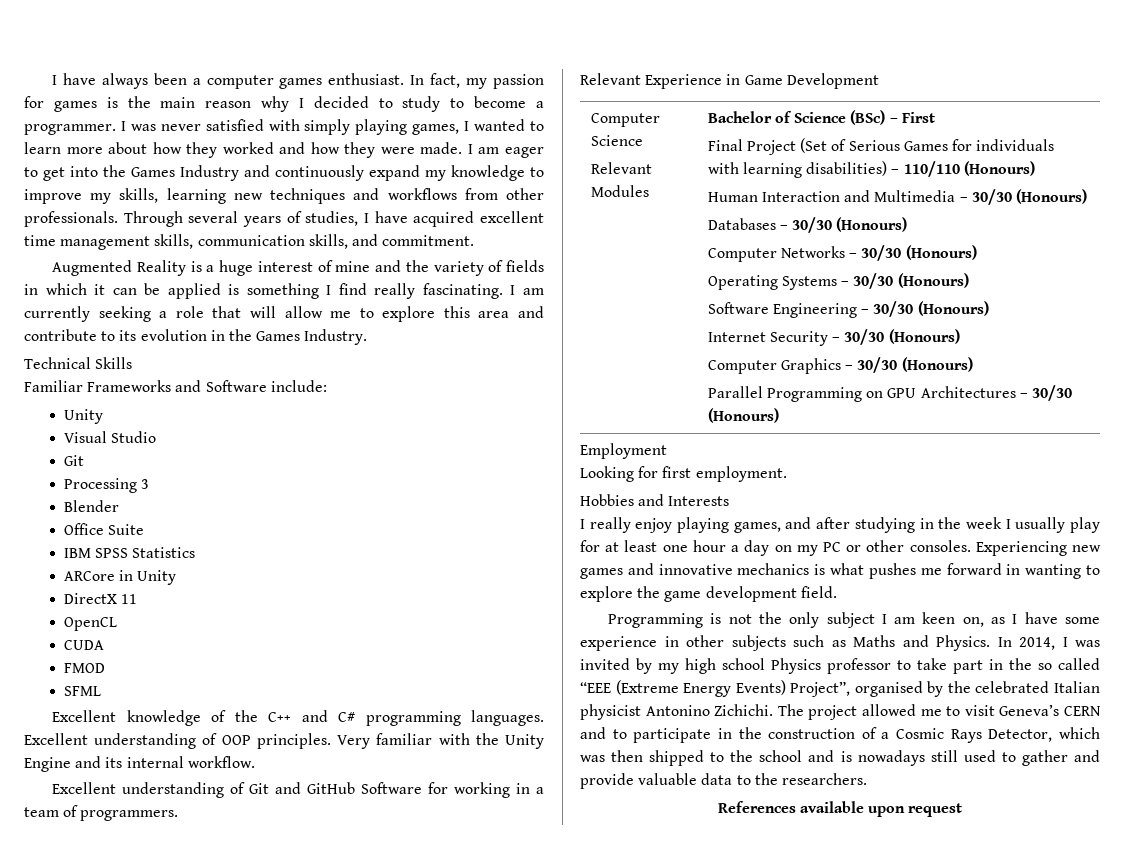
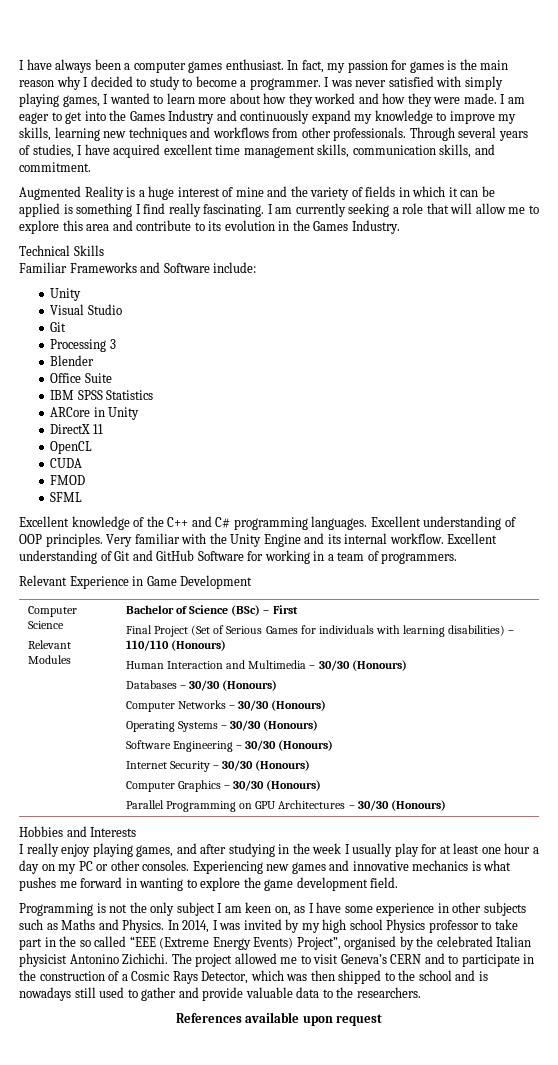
- Very familiar with the Unity Engine and its internal workflow.
- Excellent understanding of Git and GitHub Software for working in a team of programmers.
+ Very familiar with the Unity Engine and its internal workflow. Excellent understanding of Git and GitHub Software for working in a team of programmers.
- Employment
- Looking for first employment.

